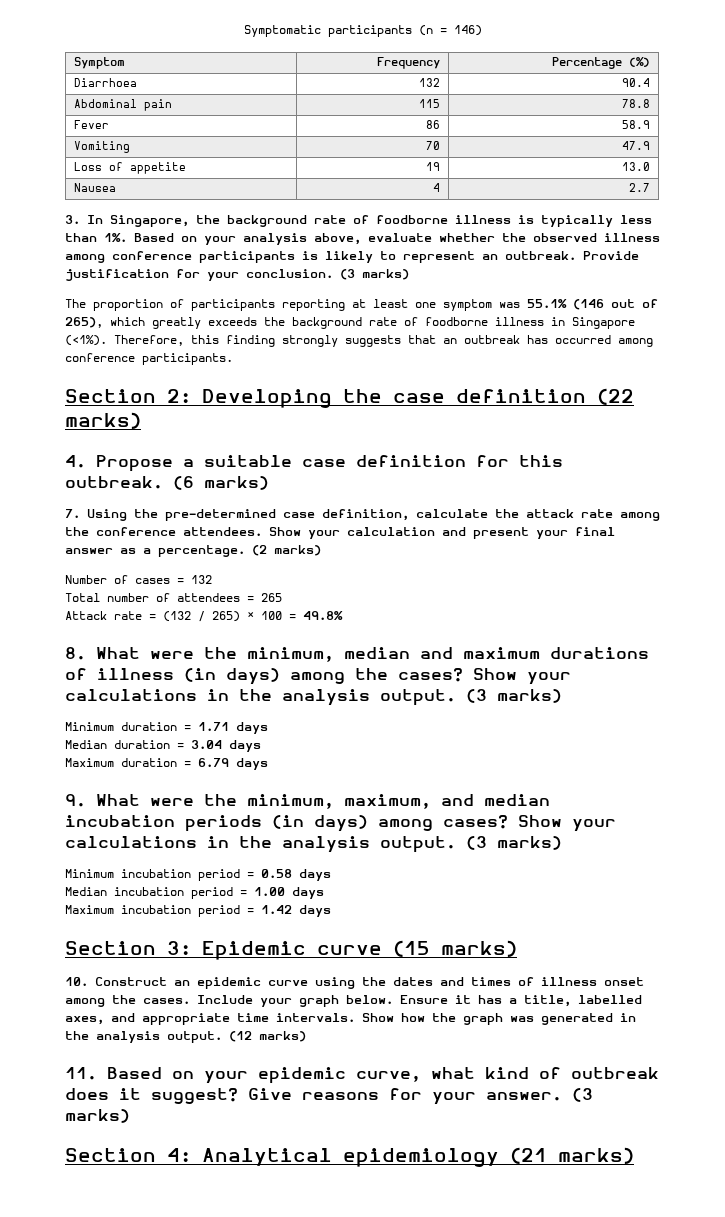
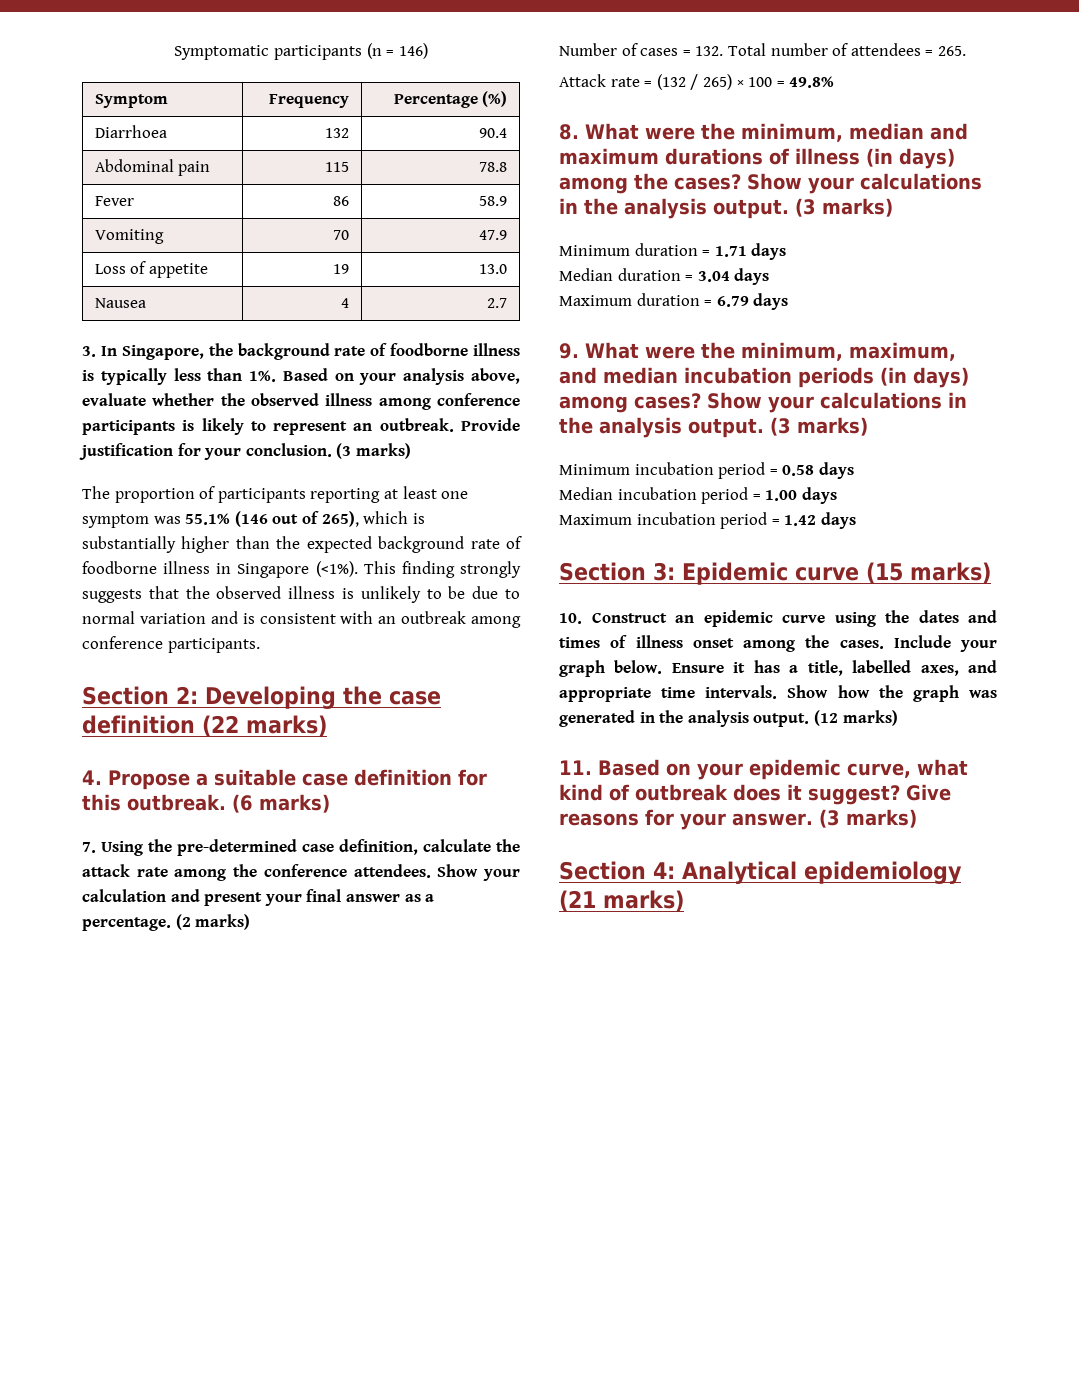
- The proportion of participants reporting at least one symptom was 55.1% (146 out of 265), which greatly exceeds the background rate of foodborne illness in Singapore (<1%).
+ The proportion of participants reporting at least one symptom was 55.1% (146 out of 265), which is substantially higher than the expected background rate of foodborne illness in Singapore (<1%).
- Therefore, this finding strongly suggests that an outbreak has occurred among conference participants.
+ This finding strongly suggests that the observed illness is unlikely to be due to normal variation and is consistent with an outbreak among conference participants.
- Number of cases = 132
- Total number of attendees = 265
+ Number of cases = 132. Total number of attendees = 265.

